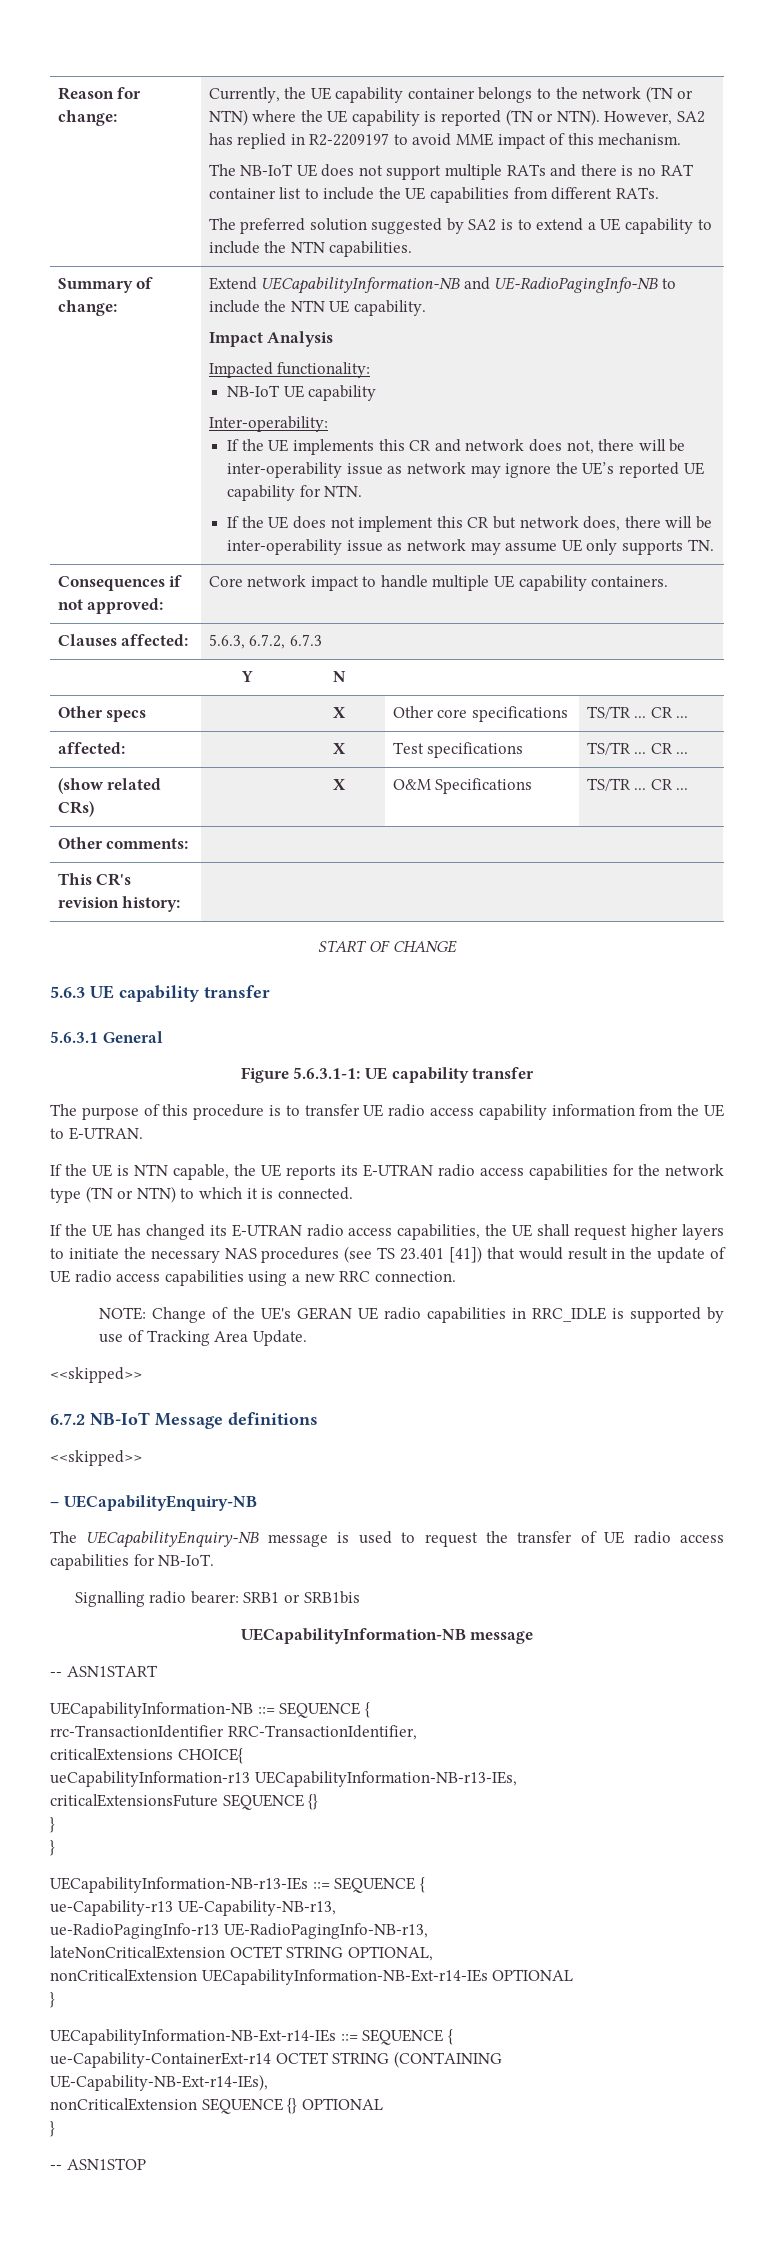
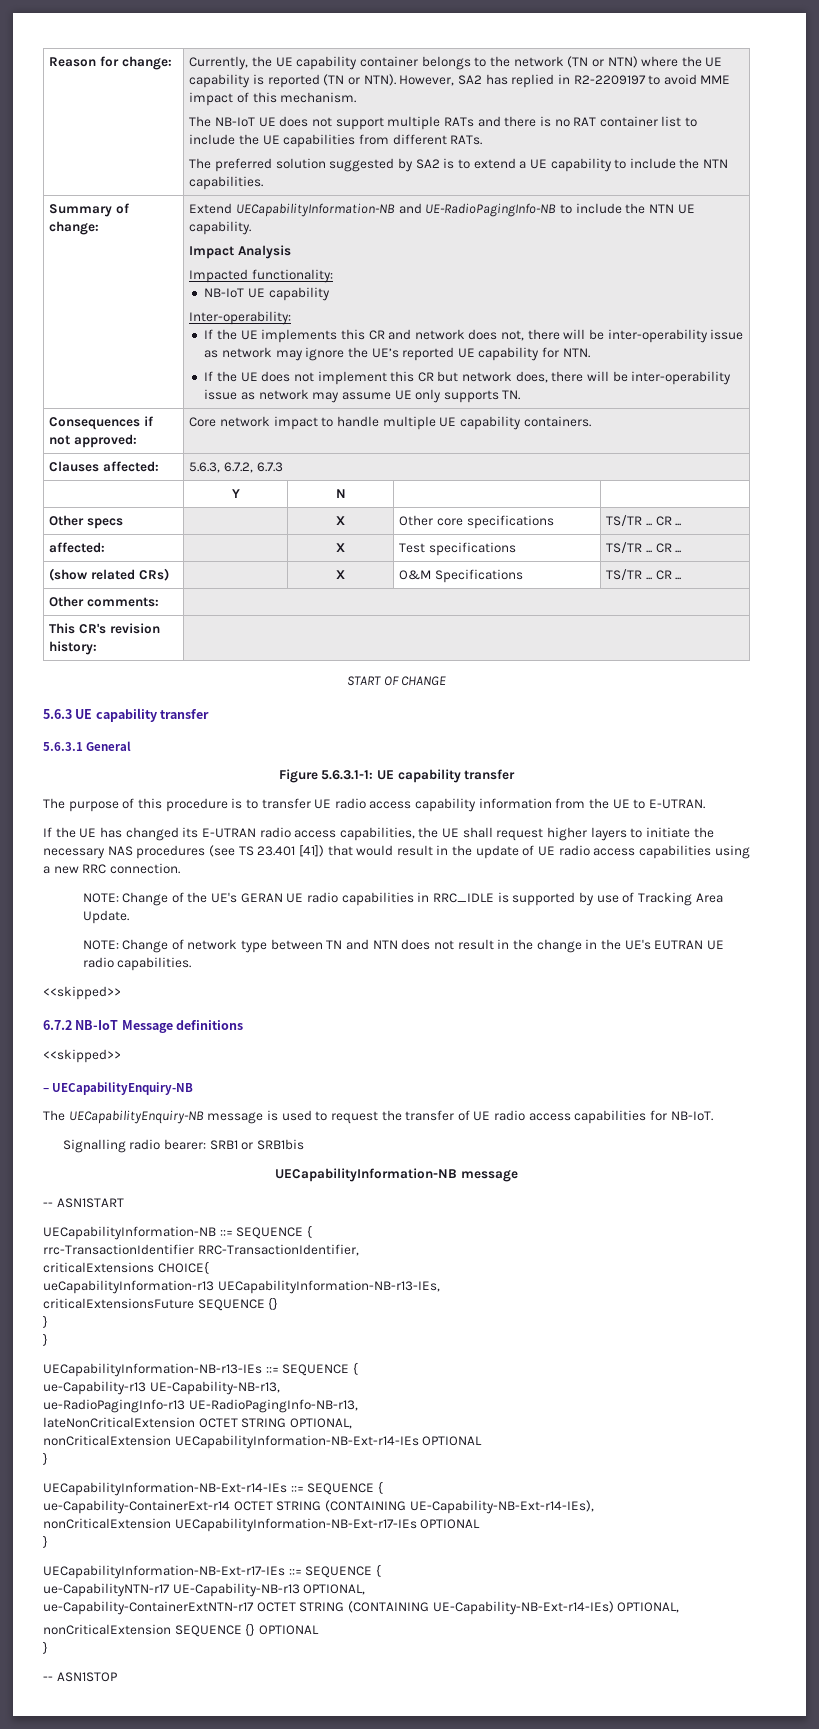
- If the UE is NTN capable, the UE reports its E-UTRAN radio access capabilities for the network type (TN or NTN) to which it is connected.
+ NOTE: Change of network type between TN and NTN does not result in the change in the UE's EUTRAN UE radio capabilities.
+ nonCriticalExtension UECapabilityInformation-NB-Ext-r17-IEs OPTIONAL
+ }
+ UECapabilityInformation-NB-Ext-r17-IEs ::= SEQUENCE {
+ ue-CapabilityNTN-r17 UE-Capability-NB-r13 OPTIONAL,
+ ue-Capability-ContainerExtNTN-r17 OCTET STRING (CONTAINING UE-Capability-NB-Ext-r14-IEs) OPTIONAL,

